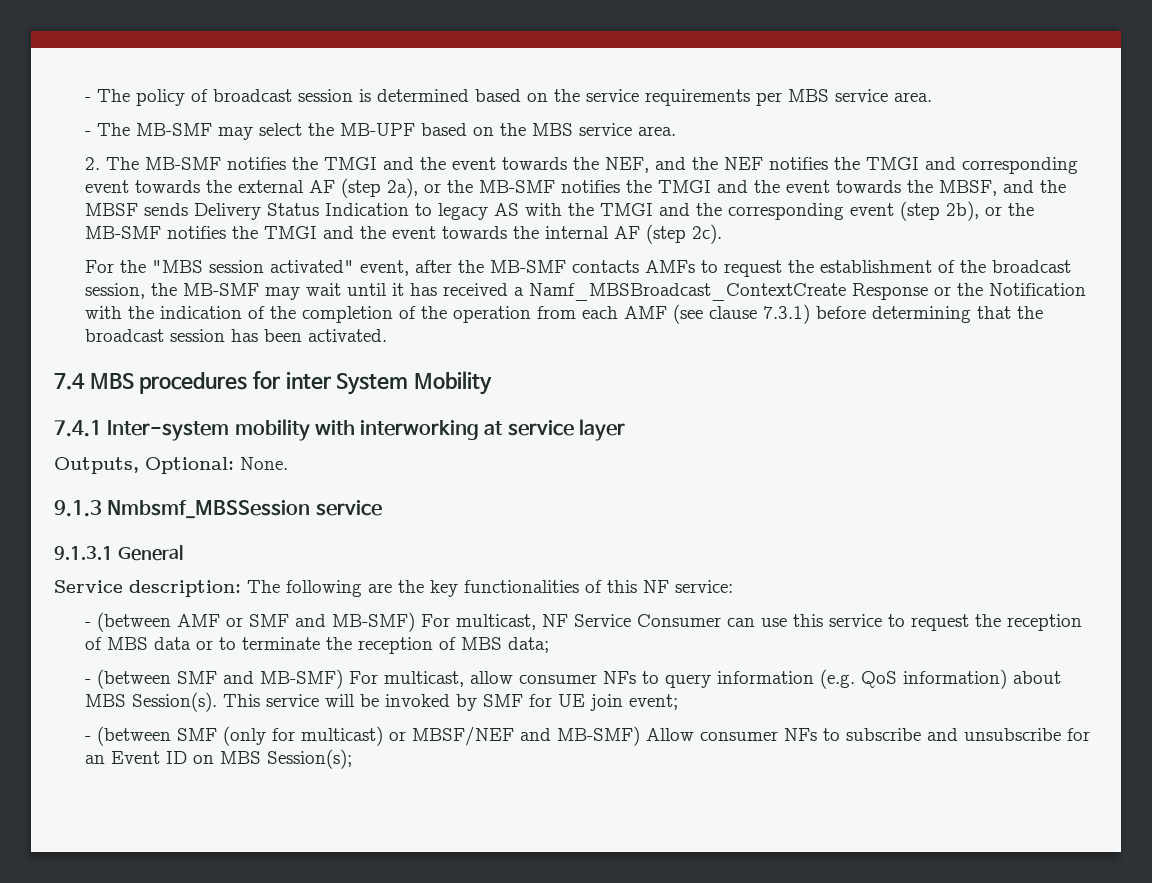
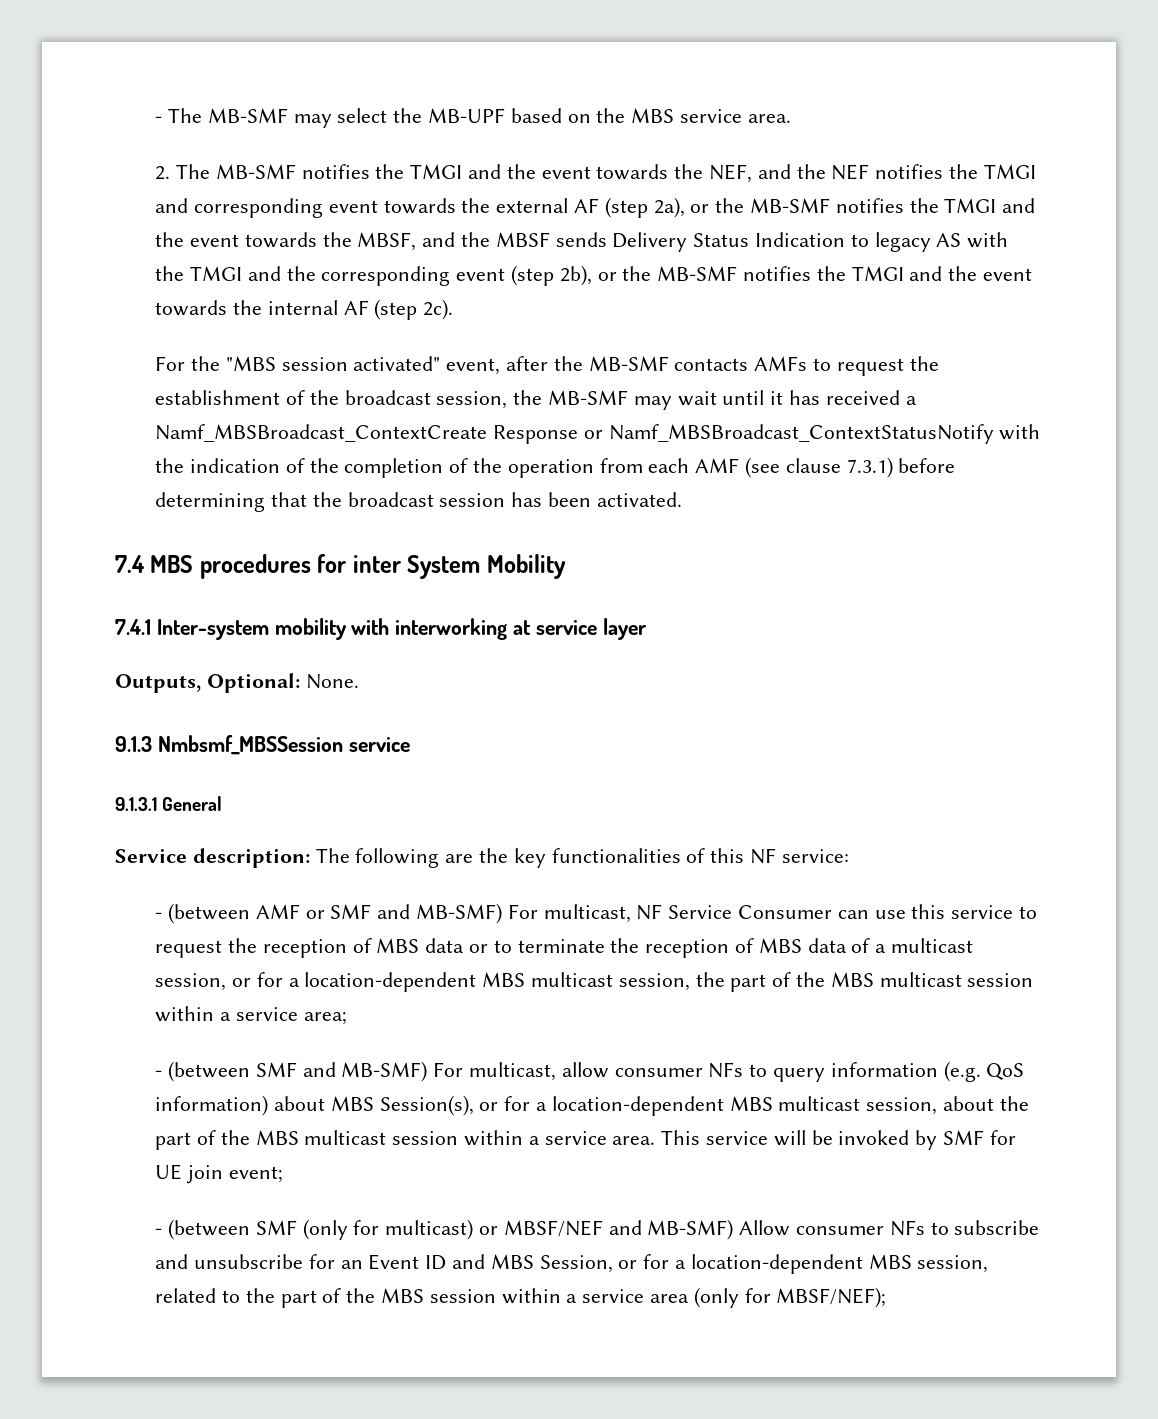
- - The policy of broadcast session is determined based on the service requirements per MBS service area.
- For the "MBS session activated" event, after the MB-SMF contacts AMFs to request the establishment of the broadcast session, the MB-SMF may wait until it has received a Namf_MBSBroadcast_ContextCreate Response or the Notification with the indication of the completion of the operation from each AMF (see clause 7.3.1) before determining that the broadcast session has been activated.
+ For the "MBS session activated" event, after the MB-SMF contacts AMFs to request the establishment of the broadcast session, the MB-SMF may wait until it has received a Namf_MBSBroadcast_ContextCreate Response or Namf_MBSBroadcast_ContextStatusNotify with the indication of the completion of the operation from each AMF (see clause 7.3.1) before determining that the broadcast session has been activated.
- - (between AMF or SMF and MB-SMF) For multicast, NF Service Consumer can use this service to request the reception of MBS data or to terminate the reception of MBS data;
+ - (between AMF or SMF and MB-SMF) For multicast, NF Service Consumer can use this service to request the reception of MBS data or to terminate the reception of MBS data of a multicast session, or for a location-dependent MBS multicast session, the part of the MBS multicast session within a service area;
- - (between SMF and MB-SMF) For multicast, allow consumer NFs to query information (e.g. QoS information) about MBS Session(s).
+ - (between SMF and MB-SMF) For multicast, allow consumer NFs to query information (e.g. QoS information) about MBS Session(s), or for a location-dependent MBS multicast session, about the part of the MBS multicast session within a service area.
- - (between SMF (only for multicast) or MBSF/NEF and MB-SMF) Allow consumer NFs to subscribe and unsubscribe for an Event ID on MBS Session(s);
+ - (between SMF (only for multicast) or MBSF/NEF and MB-SMF) Allow consumer NFs to subscribe and unsubscribe for an Event ID and MBS Session, or for a location-dependent MBS session, related to the part of the MBS session within a service area (only for MBSF/NEF);

